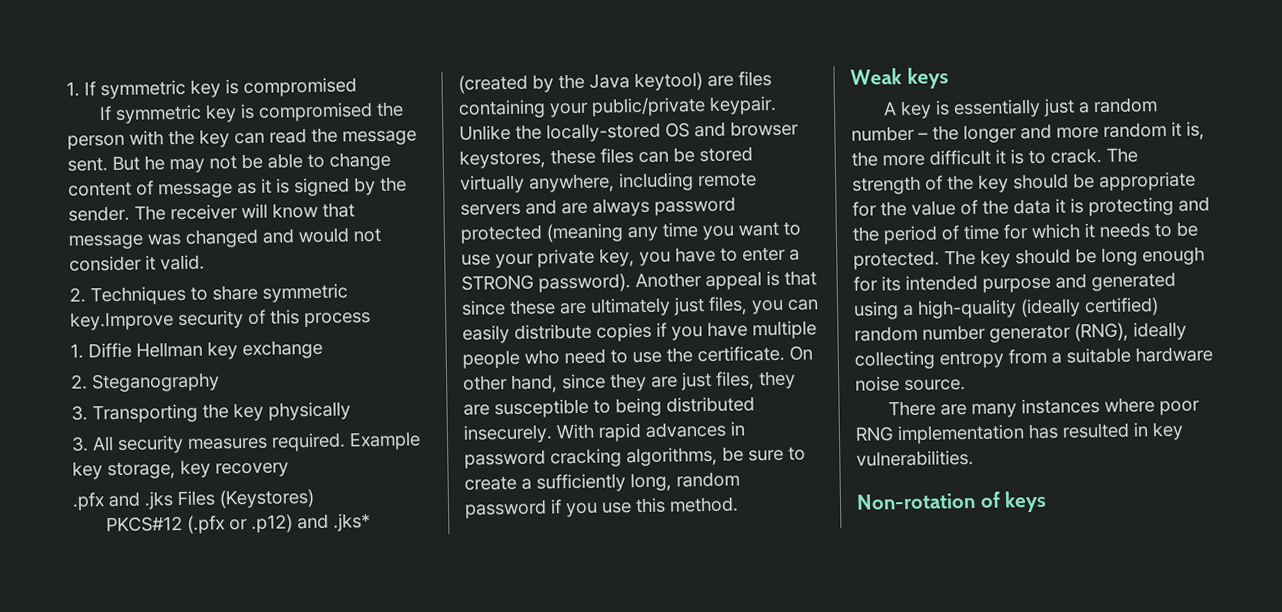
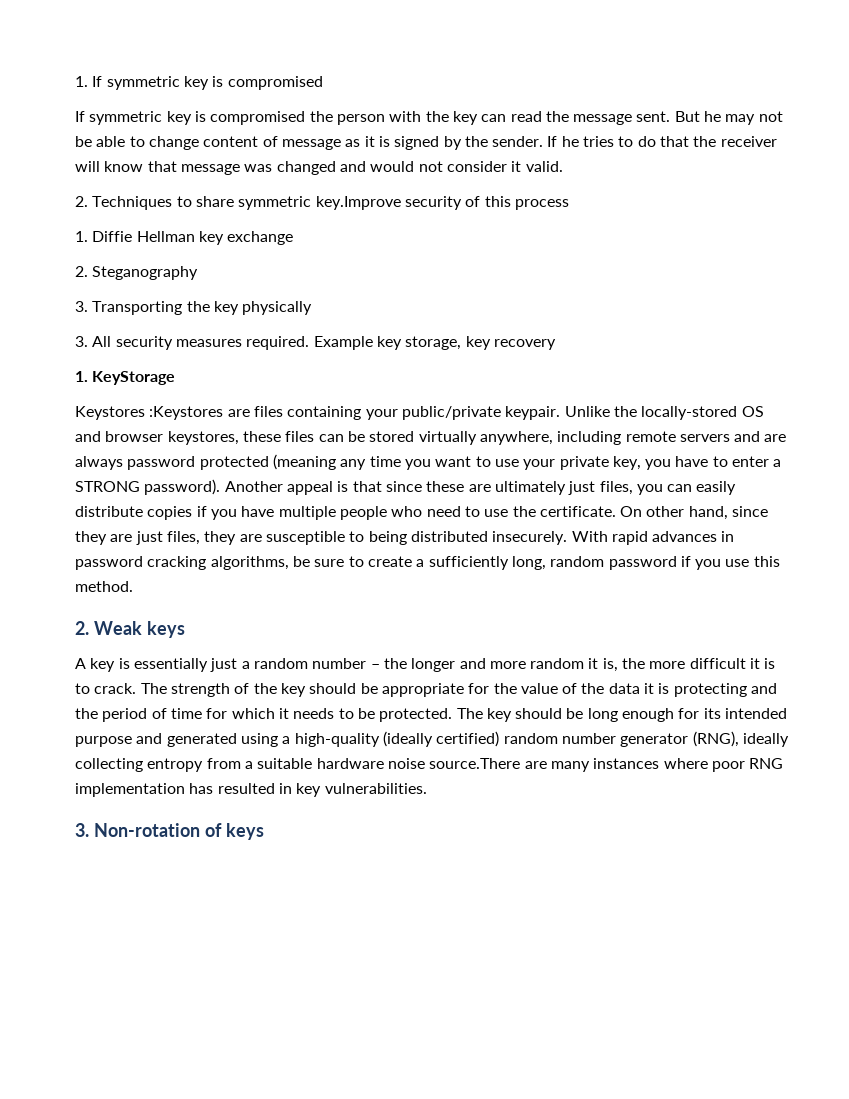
- The receiver will know that message was changed and would not consider it valid.
+ If he tries to do that the receiver will know that message was changed and would not consider it valid.
- .pfx and .jks Files (Keystores)
- PKCS#12 (.pfx or .p12) and .jks* (created by the Java keytool) are files containing your public/private keypair.
+ 1. KeyStorage
+ Keystores :Keystores are files containing your public/private keypair.
- Weak keys
+ 2. Weak keys
- The key should be long enough for its intended purpose and generated using a high-quality (ideally certified) random number generator (RNG), ideally collecting entropy from a suitable hardware noise source.
- There are many instances where poor RNG implementation has resulted in key vulnerabilities.
+ The key should be long enough for its intended purpose and generated using a high-quality (ideally certified) random number generator (RNG), ideally collecting entropy from a suitable hardware noise source.There are many instances where poor RNG implementation has resulted in key vulnerabilities.
- Non-rotation of keys
+ 3. Non-rotation of keys

